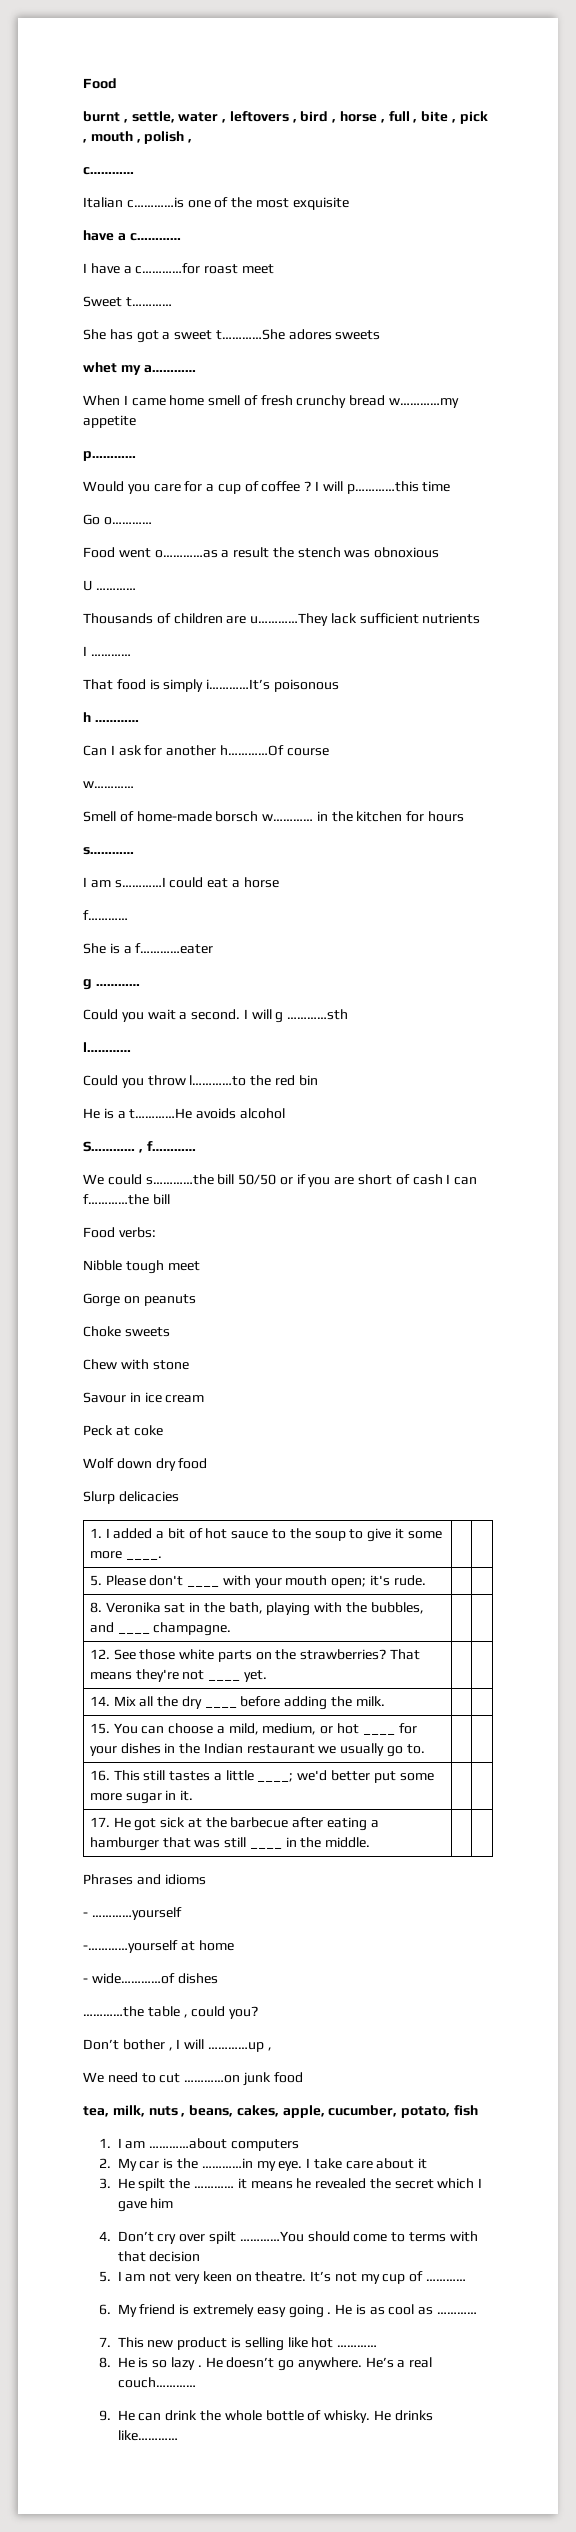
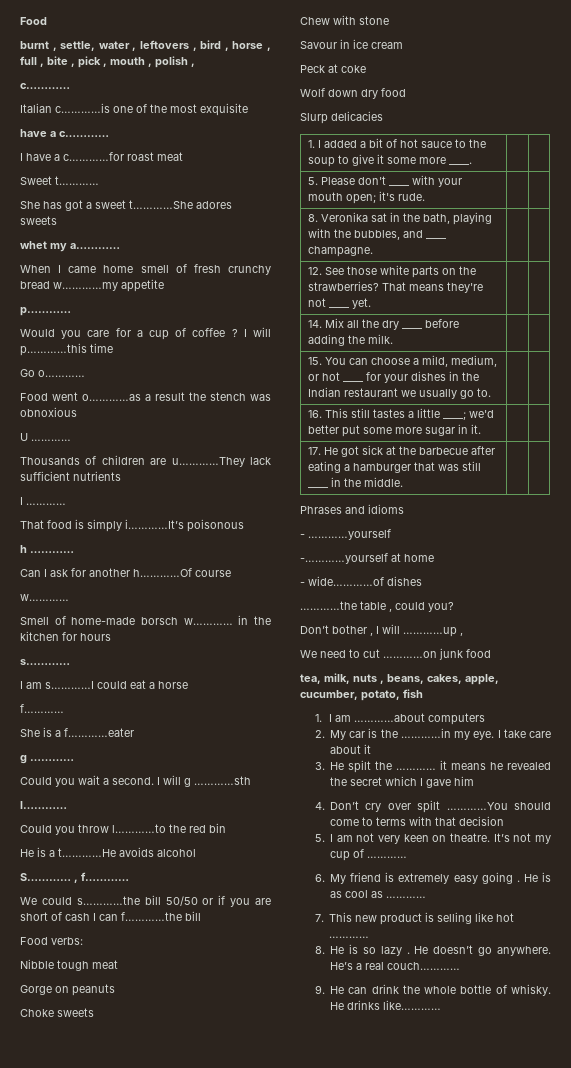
- I have a c…………for roast meet
+ I have a c…………for roast meat
- Nibble tough meet
+ Nibble tough meat

